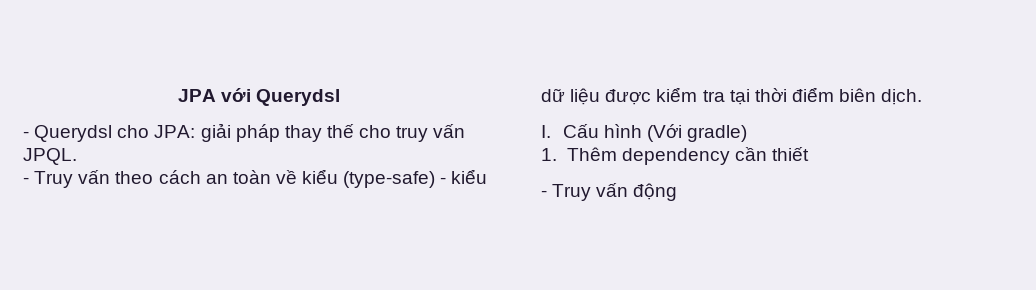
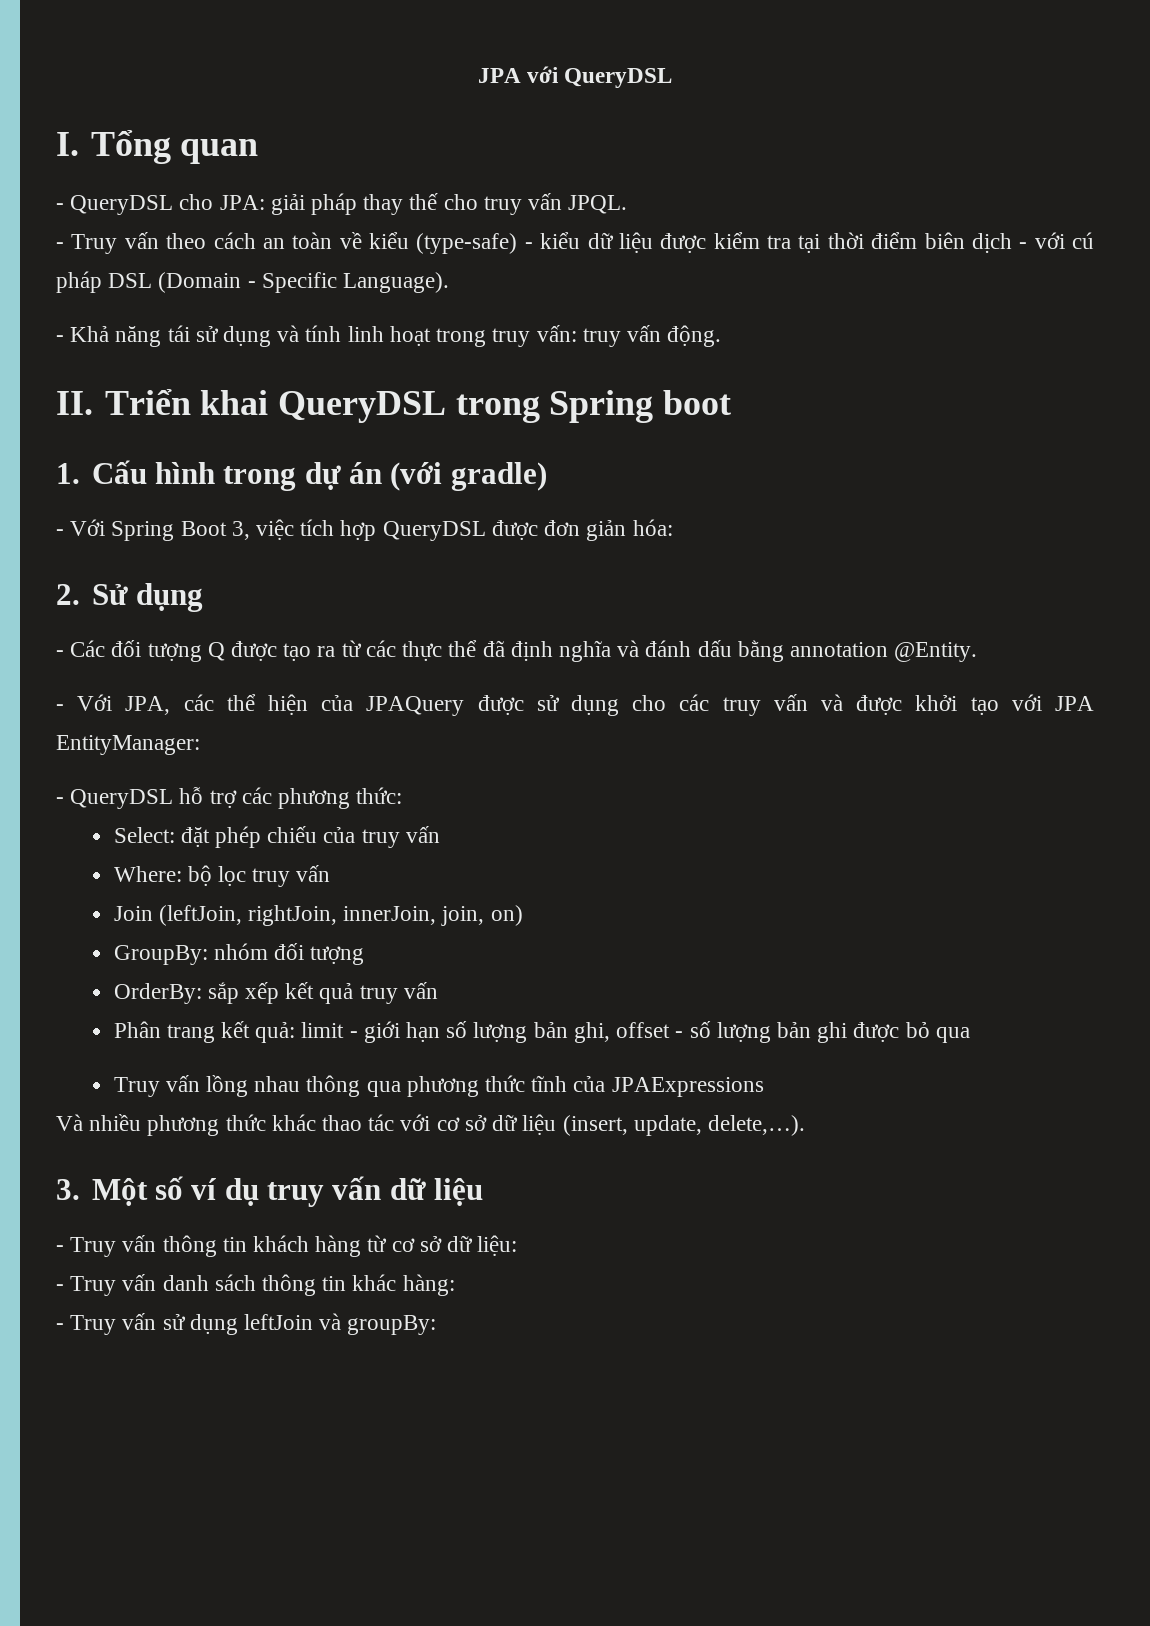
- JPA với Querydsl
- - Querydsl cho JPA: giải pháp thay thế cho truy vấn JPQL.
+ JPA với QueryDSL
+ I. Tổng quan
+ - QueryDSL cho JPA: giải pháp thay thế cho truy vấn JPQL.
- - Truy vấn theo cách an toàn về kiểu (type-safe) - kiểu dữ liệu được kiểm tra tại thời điểm biên dịch.
- I. Cấu hình (Với gradle)
- 1. Thêm dependency cần thiết
- - Truy vấn động
+ - Truy vấn theo cách an toàn về kiểu (type-safe) - kiểu dữ liệu được kiểm tra tại thời điểm biên dịch - với cú pháp DSL (Domain - Specific Language).
+ - Khả năng tái sử dụng và tính linh hoạt trong truy vấn: truy vấn động.
+ II. Triển khai QueryDSL trong Spring boot
+ 1. Cấu hình trong dự án (với gradle)
+ - Với Spring Boot 3, việc tích hợp QueryDSL được đơn giản hóa:
+ 2. Sử dụng
+ - Các đối tượng Q được tạo ra từ các thực thể đã định nghĩa và đánh dấu bằng annotation @Entity.
+ - Với JPA, các thể hiện của JPAQuery được sử dụng cho các truy vấn và được khởi tạo với JPA EntityManager:
+ - QueryDSL hỗ trợ các phương thức:
+ Select: đặt phép chiếu của truy vấn
+ Where: bộ lọc truy vấn
+ Join (leftJoin, rightJoin, innerJoin, join, on)
+ GroupBy: nhóm đối tượng
+ OrderBy: sắp xếp kết quả truy vấn
+ Phân trang kết quả: limit - giới hạn số lượng bản ghi, offset - số lượng bản ghi được bỏ qua
+ Truy vấn lồng nhau thông qua phương thức tĩnh của JPAExpressions
+ Và nhiều phương thức khác thao tác với cơ sở dữ liệu (insert, update, delete,…).
+ 3. Một số ví dụ truy vấn dữ liệu
+ - Truy vấn thông tin khách hàng từ cơ sở dữ liệu:
+ - Truy vấn danh sách thông tin khác hàng:
+ - Truy vấn sử dụng leftJoin và groupBy:

